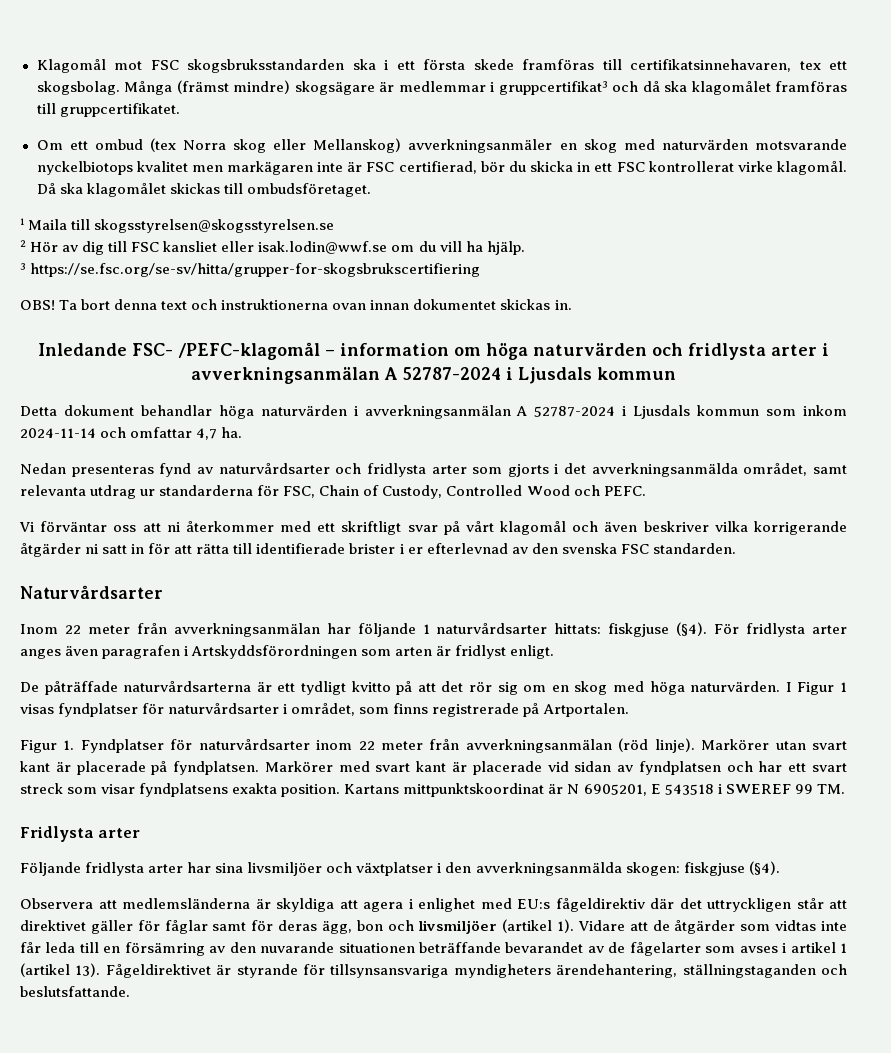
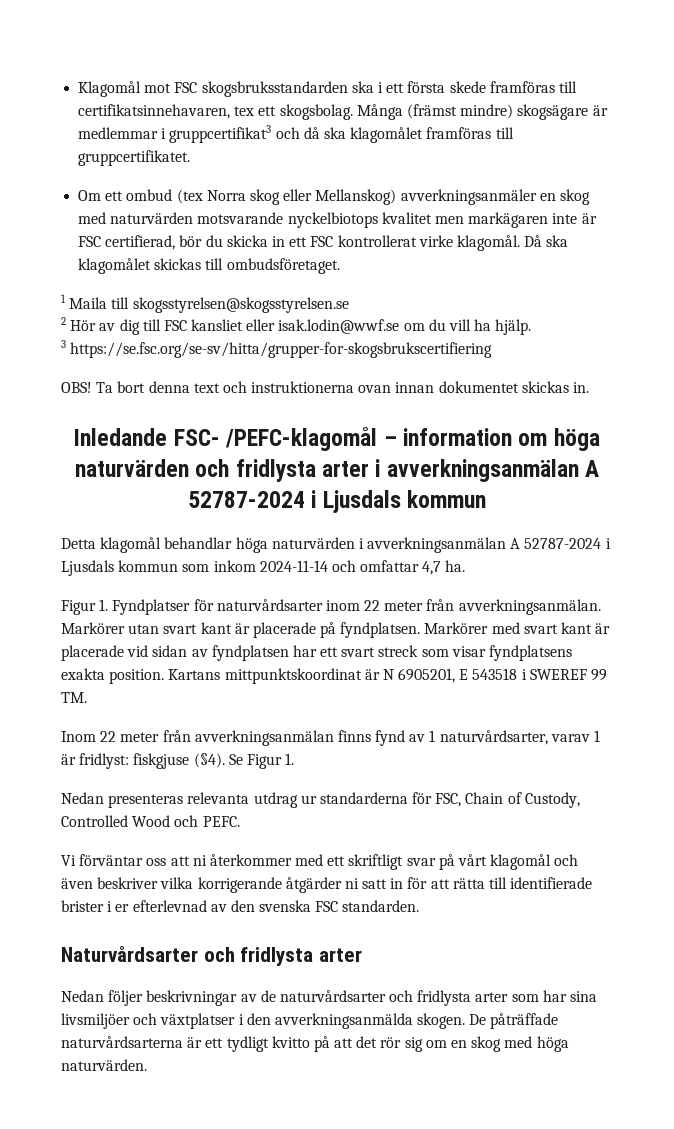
- Detta dokument behandlar höga naturvärden i avverkningsanmälan A 52787-2024 i Ljusdals kommun som inkom 2024-11-14 och omfattar 4,7 ha.
+ Detta klagomål behandlar höga naturvärden i avverkningsanmälan A 52787-2024 i Ljusdals kommun som inkom 2024-11-14 och omfattar 4,7 ha.
- Nedan presenteras fynd av naturvårdsarter och fridlysta arter som gjorts i det avverkningsanmälda området, samt relevanta utdrag ur standarderna för FSC, Chain of Custody, Controlled Wood och PEFC.
+ Figur 1. Fyndplatser för naturvårdsarter inom 22 meter från avverkningsanmälan. Markörer utan svart kant är placerade på fyndplatsen. Markörer med svart kant är placerade vid sidan av fyndplatsen har ett svart streck som visar fyndplatsens exakta position. Kartans mittpunktskoordinat är N 6905201, E 543518 i SWEREF 99 TM.
+ Inom 22 meter från avverkningsanmälan finns fynd av 1 naturvårdsarter, varav 1 är fridlyst: fiskgjuse (§4). Se Figur 1.
+ Nedan presenteras relevanta utdrag ur standarderna för FSC, Chain of Custody, Controlled Wood och PEFC.
- Naturvårdsarter
- Inom 22 meter från avverkningsanmälan har följande 1 naturvårdsarter hittats: fiskgjuse (§4). För fridlysta arter anges även paragrafen i Artskyddsförordningen som arten är fridlyst enligt.
- De påträffade naturvårdsarterna är ett tydligt kvitto på att det rör sig om en skog med höga naturvärden. I Figur 1 visas fyndplatser för naturvårdsarter i området, som finns registrerade på Artportalen.
- Figur 1. Fyndplatser för naturvårdsarter inom 22 meter från avverkningsanmälan (röd linje). Markörer utan svart kant är placerade på fyndplatsen. Markörer med svart kant är placerade vid sidan av fyndplatsen och har ett svart streck som visar fyndplatsens exakta position. Kartans mittpunktskoordinat är N 6905201, E 543518 i SWEREF 99 TM.
- Fridlysta arter
- Följande fridlysta arter har sina livsmiljöer och växtplatser i den avverkningsanmälda skogen: fiskgjuse (§4).
- Observera att medlemsländerna är skyldiga att agera i enlighet med EU:s fågeldirektiv där det uttryckligen står att direktivet gäller för fåglar samt för deras ägg, bon och livsmiljöer (artikel 1). Vidare att de åtgärder som vidtas inte får leda till en försämring av den nuvarande situationen beträffande bevarandet av de fågelarter som avses i artikel 1 (artikel 13). Fågeldirektivet är styrande för tillsynsansvariga myndigheters ärendehantering, ställningstaganden och beslutsfattande.
+ Naturvårdsarter och fridlysta arter
+ Nedan följer beskrivningar av de naturvårdsarter och fridlysta arter som har sina livsmiljöer och växtplatser i den avverkningsanmälda skogen. De påträffade naturvårdsarterna är ett tydligt kvitto på att det rör sig om en skog med höga naturvärden.

